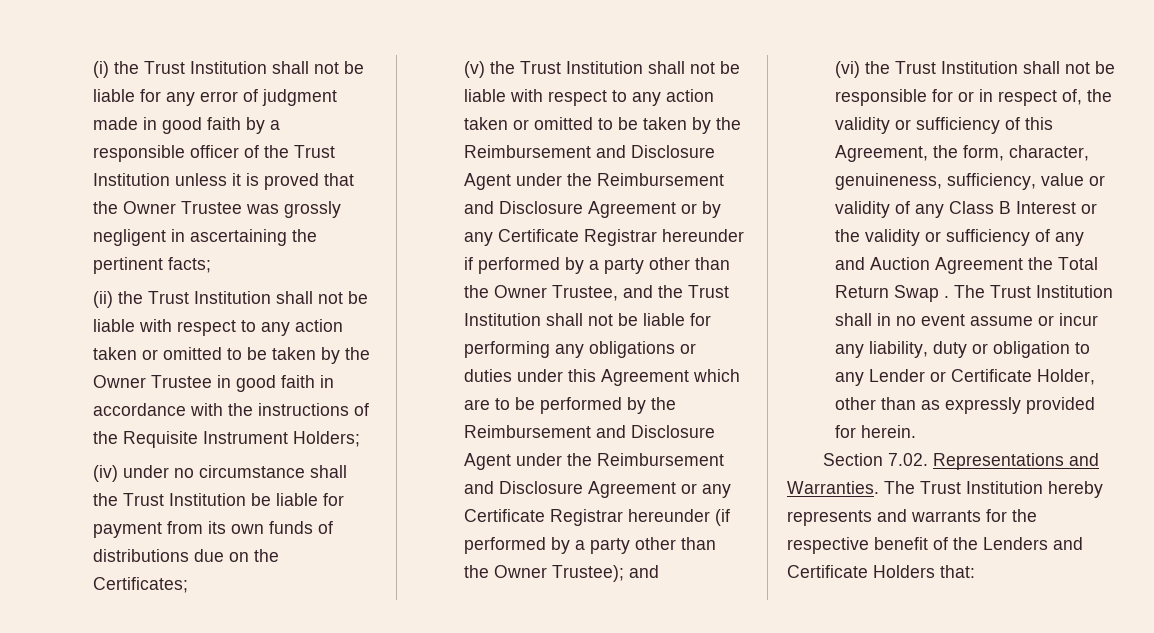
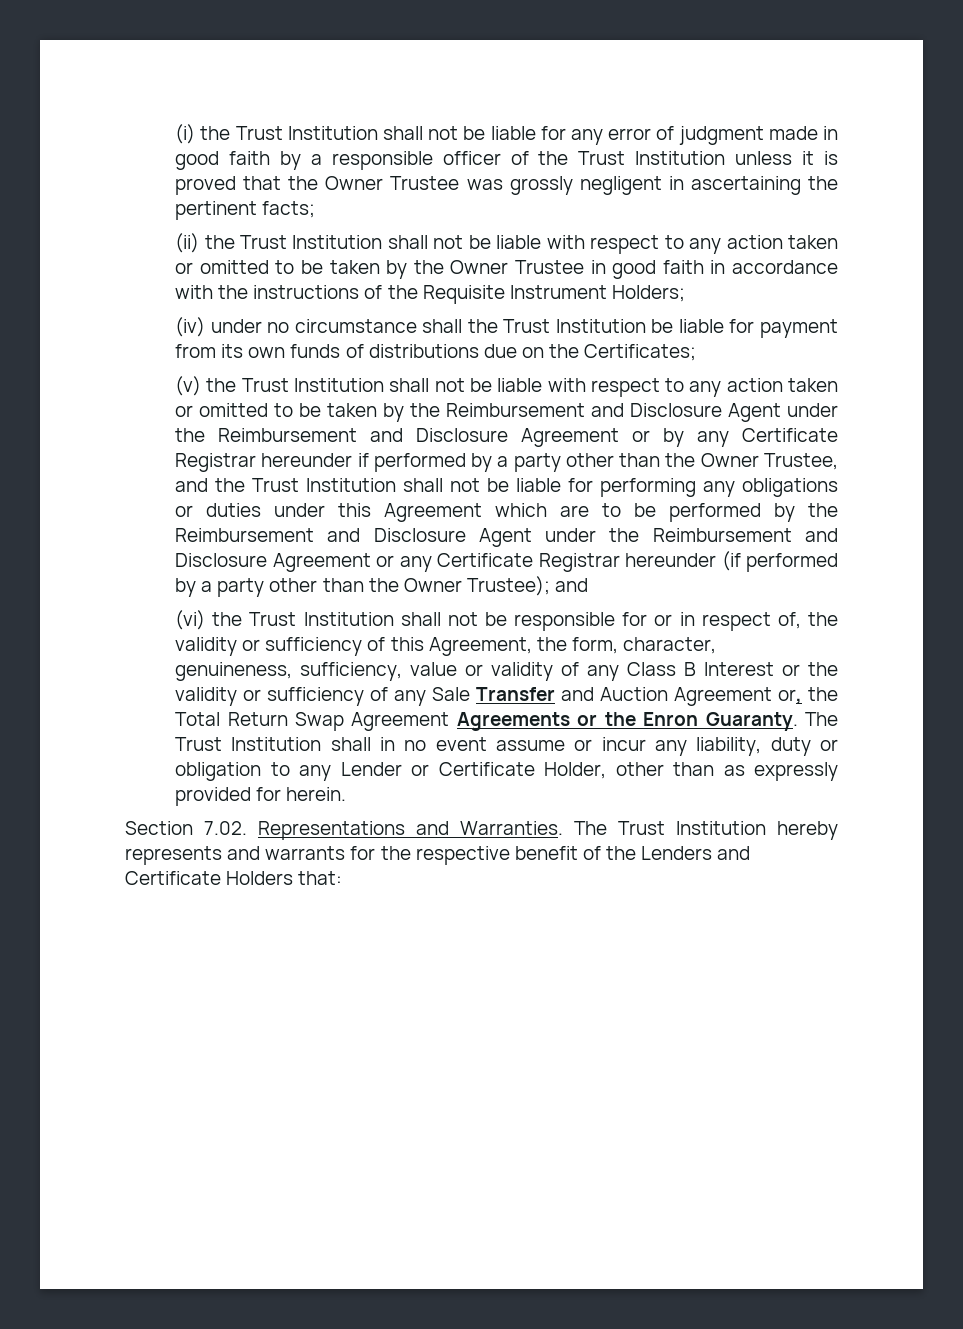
- (vi) the Trust Institution shall not be responsible for or in respect of, the validity or sufficiency of this Agreement, the form, character, genuineness, sufficiency, value or validity of any Class B Interest or the validity or sufficiency of any and Auction Agreement the Total Return Swap .
+ (vi) the Trust Institution shall not be responsible for or in respect of, the validity or sufficiency of this Agreement, the form, character, genuineness, sufficiency, value or validity of any Class B Interest or the validity or sufficiency of any Sale Transfer and Auction Agreement or, the Total Return Swap Agreement Agreements or the Enron Guaranty.

